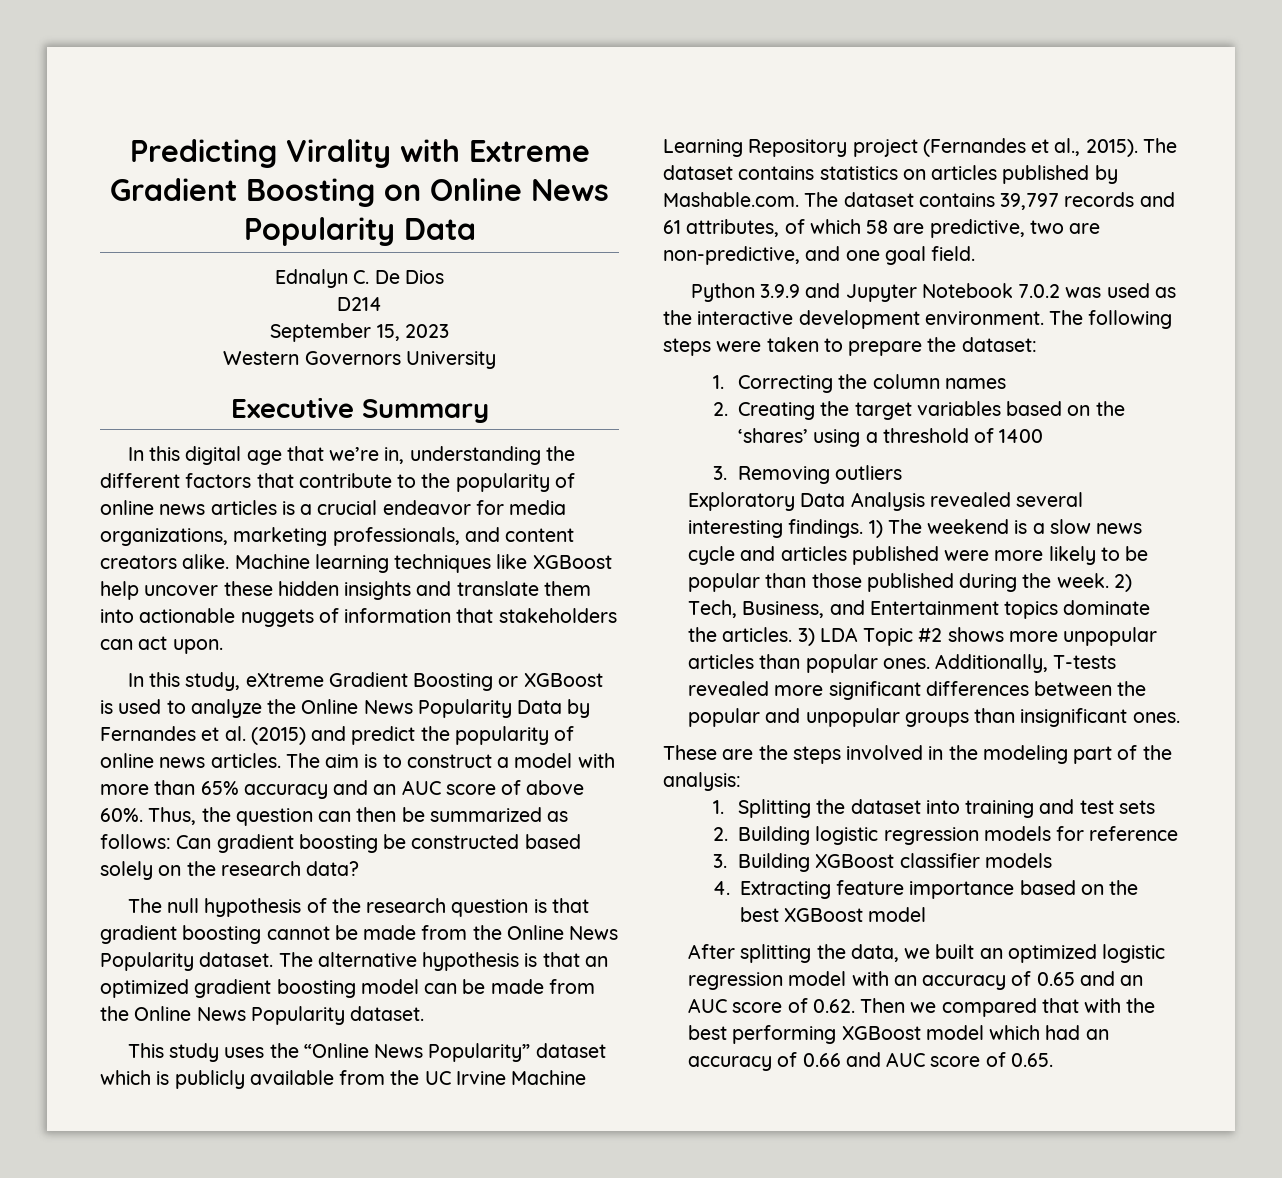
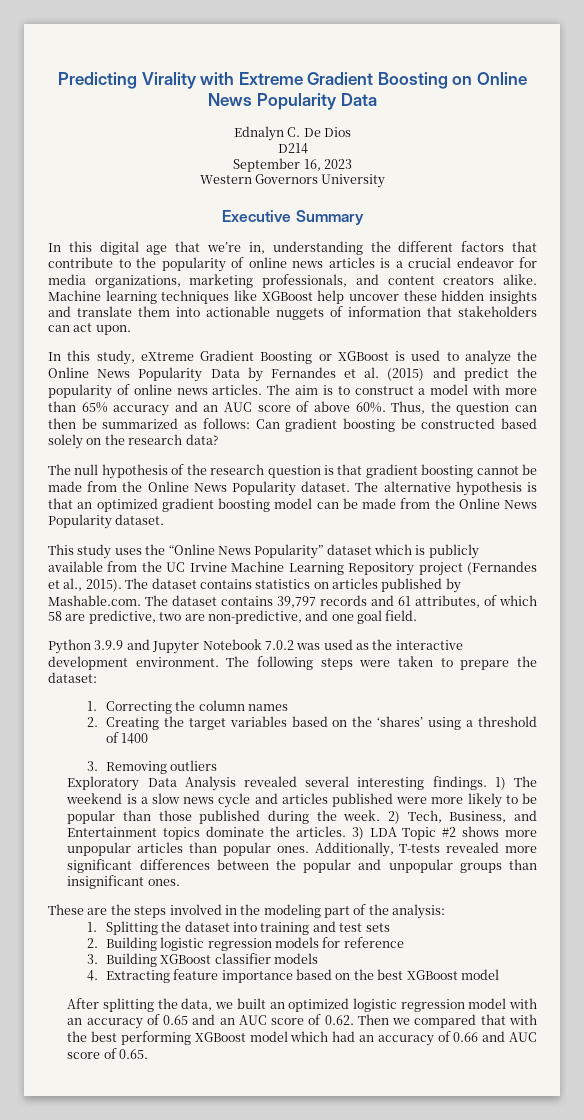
- September 15, 2023
+ September 16, 2023

